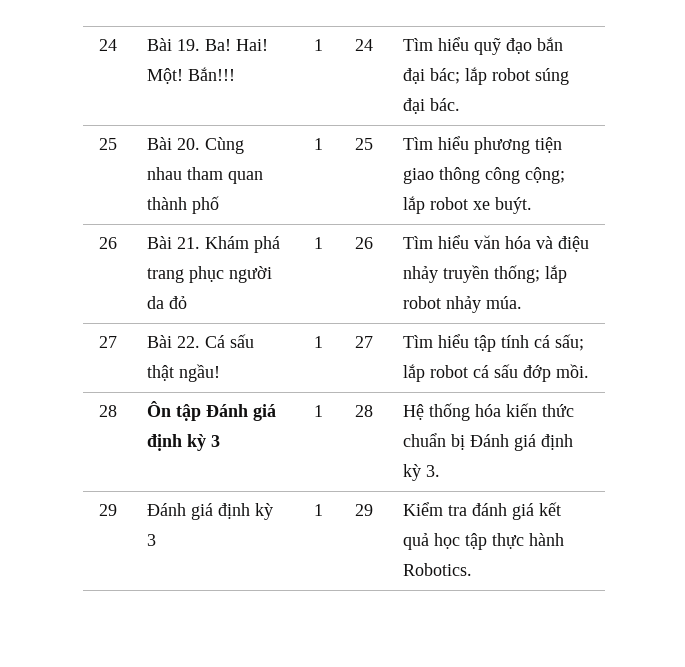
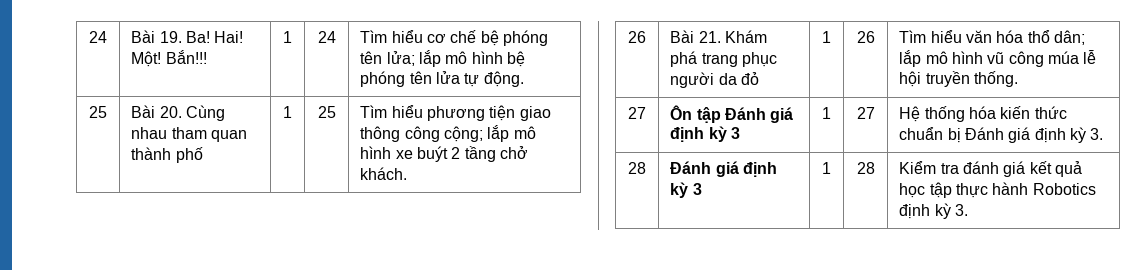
- 24 | Bài 19. Ba! Hai! Một! Bắn!!! | 1 | 24 | Tìm hiểu quỹ đạo bắn đại bác; lắp robot súng đại bác.
+ 24 | Bài 19. Ba! Hai! Một! Bắn!!! | 1 | 24 | Tìm hiểu cơ chế bệ phóng tên lửa; lắp mô hình bệ phóng tên lửa tự động.
- 25 | Bài 20. Cùng nhau tham quan thành phố | 1 | 25 | Tìm hiểu phương tiện giao thông công cộng; lắp robot xe buýt.
+ 25 | Bài 20. Cùng nhau tham quan thành phố | 1 | 25 | Tìm hiểu phương tiện giao thông công cộng; lắp mô hình xe buýt 2 tầng chở khách.
- 26 | Bài 21. Khám phá trang phục người da đỏ | 1 | 26 | Tìm hiểu văn hóa và điệu nhảy truyền thống; lắp robot nhảy múa.
- 27 | Bài 22. Cá sấu thật ngầu! | 1 | 27 | Tìm hiểu tập tính cá sấu; lắp robot cá sấu đớp mồi.
- 28 | Ôn tập Đánh giá định kỳ 3 | 1 | 28 | Hệ thống hóa kiến thức chuẩn bị Đánh giá định kỳ 3.
+ 26 | Bài 21. Khám phá trang phục người da đỏ | 1 | 26 | Tìm hiểu văn hóa thổ dân; lắp mô hình vũ công múa lễ hội truyền thống.
+ 27 | Ôn tập Đánh giá định kỳ 3 | 1 | 27 | Hệ thống hóa kiến thức chuẩn bị Đánh giá định kỳ 3.
- 29 | Đánh giá định kỳ 3 | 1 | 29 | Kiểm tra đánh giá kết quả học tập thực hành Robotics.
+ 28 | Đánh giá định kỳ 3 | 1 | 28 | Kiểm tra đánh giá kết quả học tập thực hành Robotics định kỳ 3.

